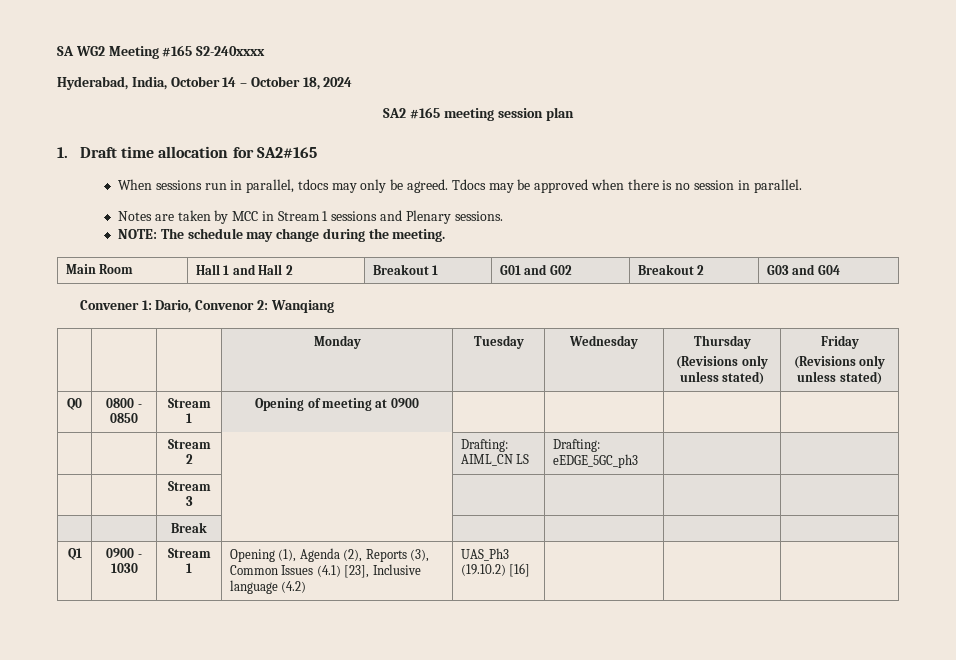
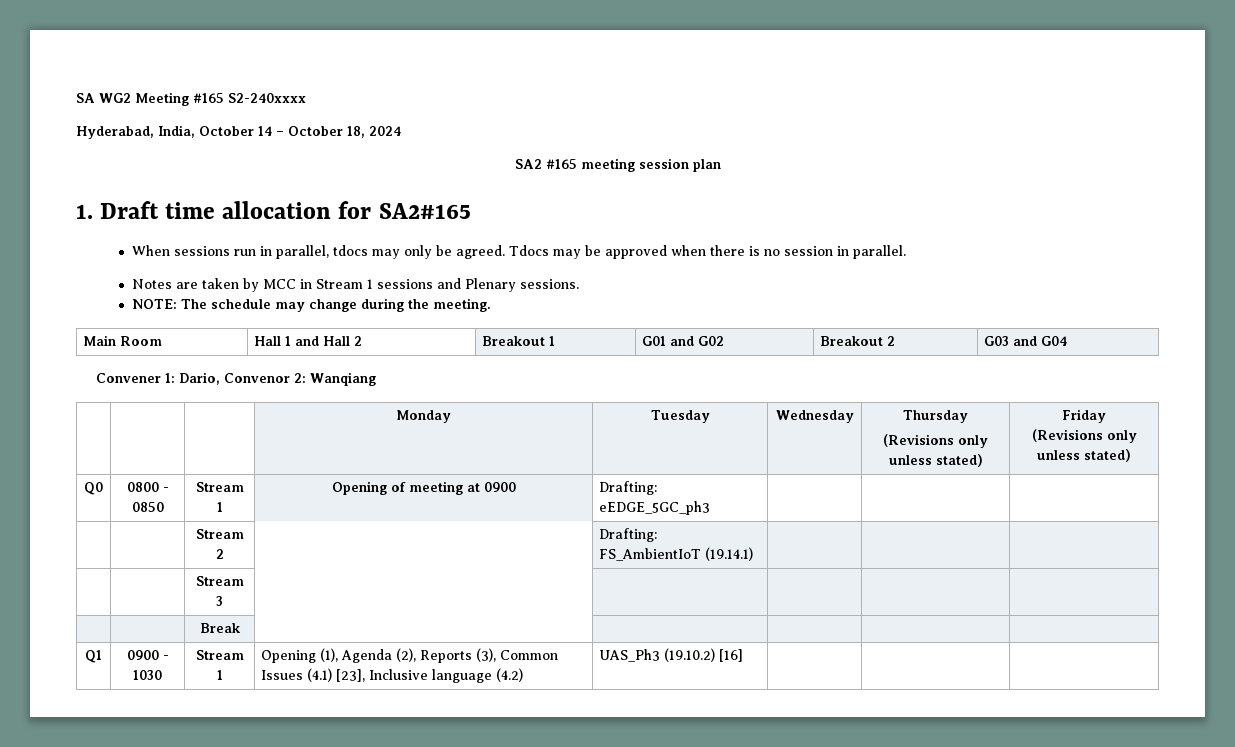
- Q0 | 0800 - 0850 | Stream 1 | Opening of meeting at 0900 | | | |
+ Q0 | 0800 - 0850 | Stream 1 | Opening of meeting at 0900 | Drafting: eEDGE_5GC_ph3 | | |
- | | Stream 2 | | Drafting: AIML_CN LS | Drafting: eEDGE_5GC_ph3 | |
+ | | Stream 2 | | Drafting: FS_AmbientIoT (19.14.1) | | |

